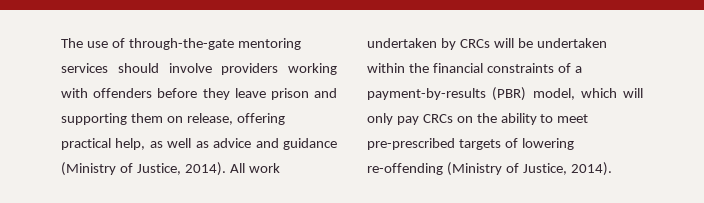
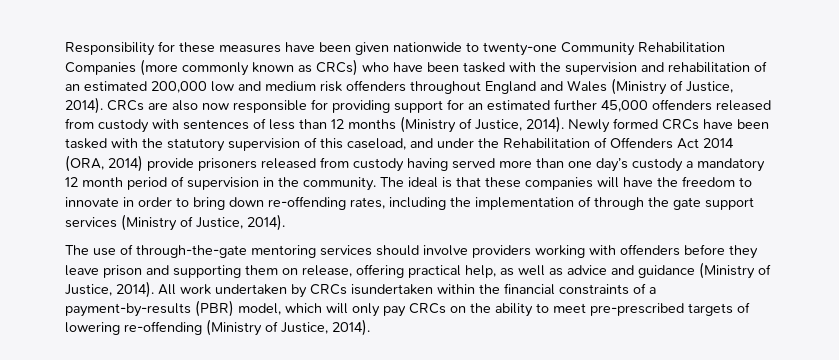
+ Responsibility for these measures have been given nationwide to twenty-one Community Rehabilitation Companies (more commonly known as CRCs) who have been tasked with the supervision and rehabilitation of an estimated 200,000 low and medium risk offenders throughout England and Wales (Ministry of Justice, 2014). CRCs are also now responsible for providing support for an estimated further 45,000 offenders released from custody with sentences of less than 12 months (Ministry of Justice, 2014). Newly formed CRCs have been tasked with the statutory supervision of this caseload, and under the Rehabilitation of Offenders Act 2014 (ORA, 2014) provide prisoners released from custody having served more than one day’s custody a mandatory 12 month period of supervision in the community. The ideal is that these companies will have the freedom to innovate in order to bring down re-offending rates, including the implementation of through the gate support services (Ministry of Justice, 2014).
- All work undertaken by CRCs will be undertaken within the financial constraints of a payment-by-results (PBR) model, which will only pay CRCs on the ability to meet pre-prescribed targets of lowering re-offending (Ministry of Justice, 2014).
+ All work undertaken by CRCs isundertaken within the financial constraints of a payment-by-results (PBR) model, which will only pay CRCs on the ability to meet pre-prescribed targets of lowering re-offending (Ministry of Justice, 2014).

